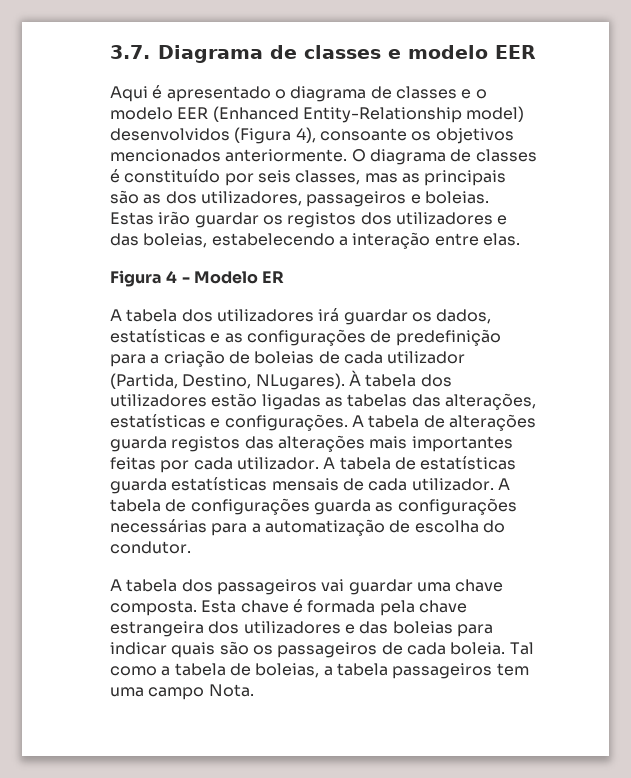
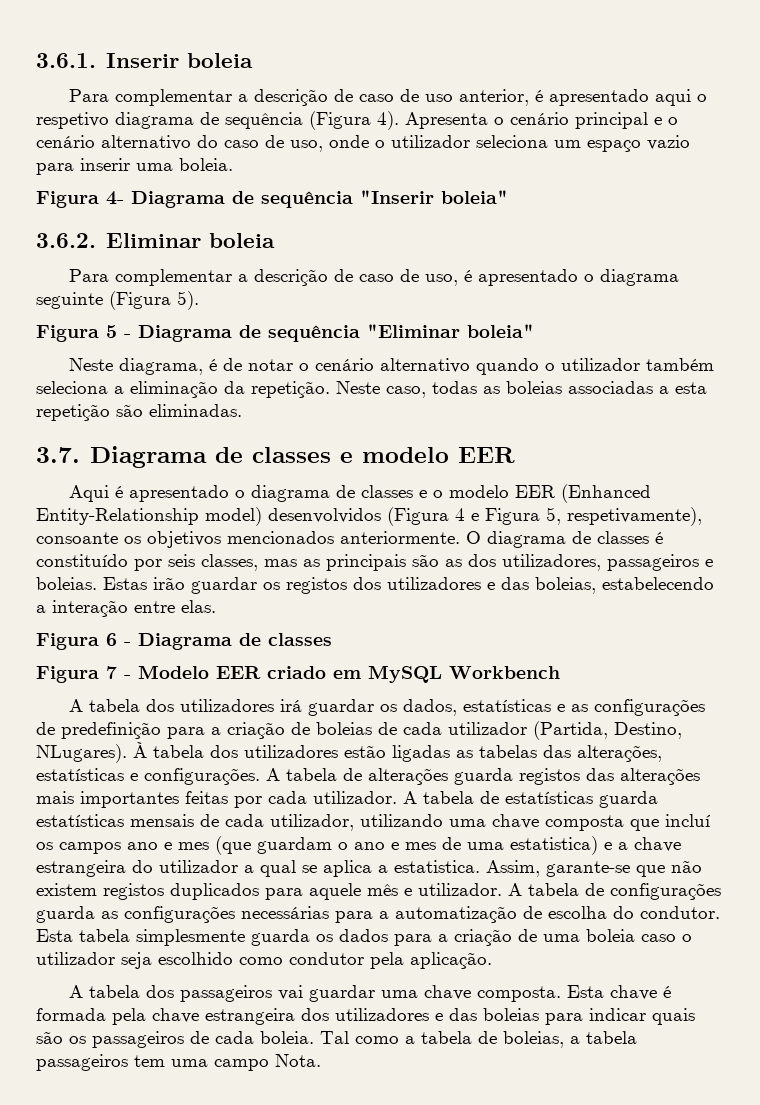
+ 3.6.1. Inserir boleia
+ Para complementar a descrição de caso de uso anterior, é apresentado aqui o respetivo diagrama de sequência (Figura 4). Apresenta o cenário principal e o cenário alternativo do caso de uso, onde o utilizador seleciona um espaço vazio para inserir uma boleia.
+ Figura 4- Diagrama de sequência "Inserir boleia"
+ 3.6.2. Eliminar boleia
+ Para complementar a descrição de caso de uso, é apresentado o diagrama seguinte (Figura 5).
+ Figura 5 - Diagrama de sequência "Eliminar boleia"
+ Neste diagrama, é de notar o cenário alternativo quando o utilizador também seleciona a eliminação da repetição. Neste caso, todas as boleias associadas a esta repetição são eliminadas.
- Aqui é apresentado o diagrama de classes e o modelo EER (Enhanced Entity-Relationship model) desenvolvidos (Figura 4), consoante os objetivos mencionados anteriormente.
+ Aqui é apresentado o diagrama de classes e o modelo EER (Enhanced Entity-Relationship model) desenvolvidos (Figura 4 e Figura 5, respetivamente), consoante os objetivos mencionados anteriormente.
- Figura 4 - Modelo ER
+ Figura 6 - Diagrama de classes
+ Figura 7 - Modelo EER criado em MySQL Workbench
- A tabela de estatísticas guarda estatísticas mensais de cada utilizador.
+ A tabela de estatísticas guarda estatísticas mensais de cada utilizador, utilizando uma chave composta que incluí os campos ano e mes (que guardam o ano e mes de uma estatistica) e a chave estrangeira do utilizador a qual se aplica a estatistica. Assim, garante-se que não existem registos duplicados para aquele mês e utilizador.
+ Esta tabela simplesmente guarda os dados para a criação de uma boleia caso o utilizador seja escolhido como condutor pela aplicação.

